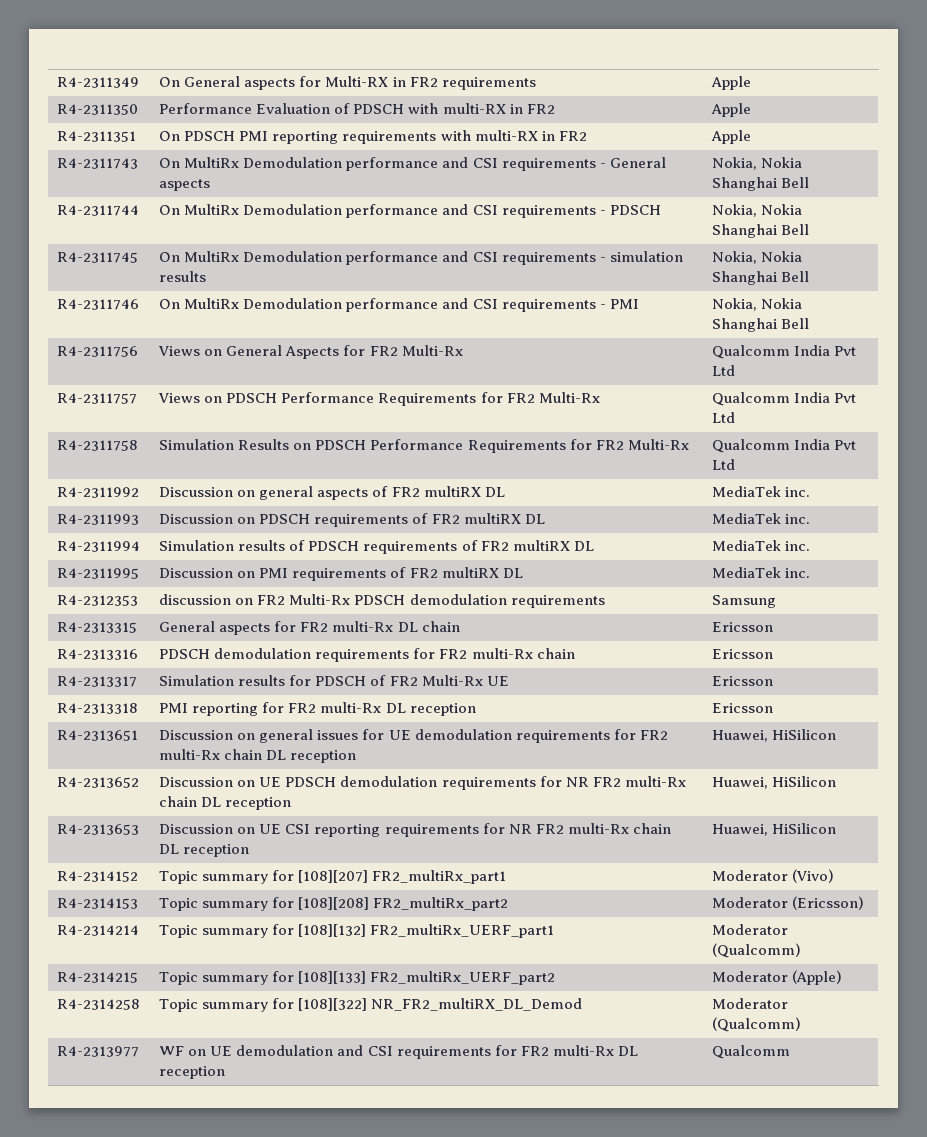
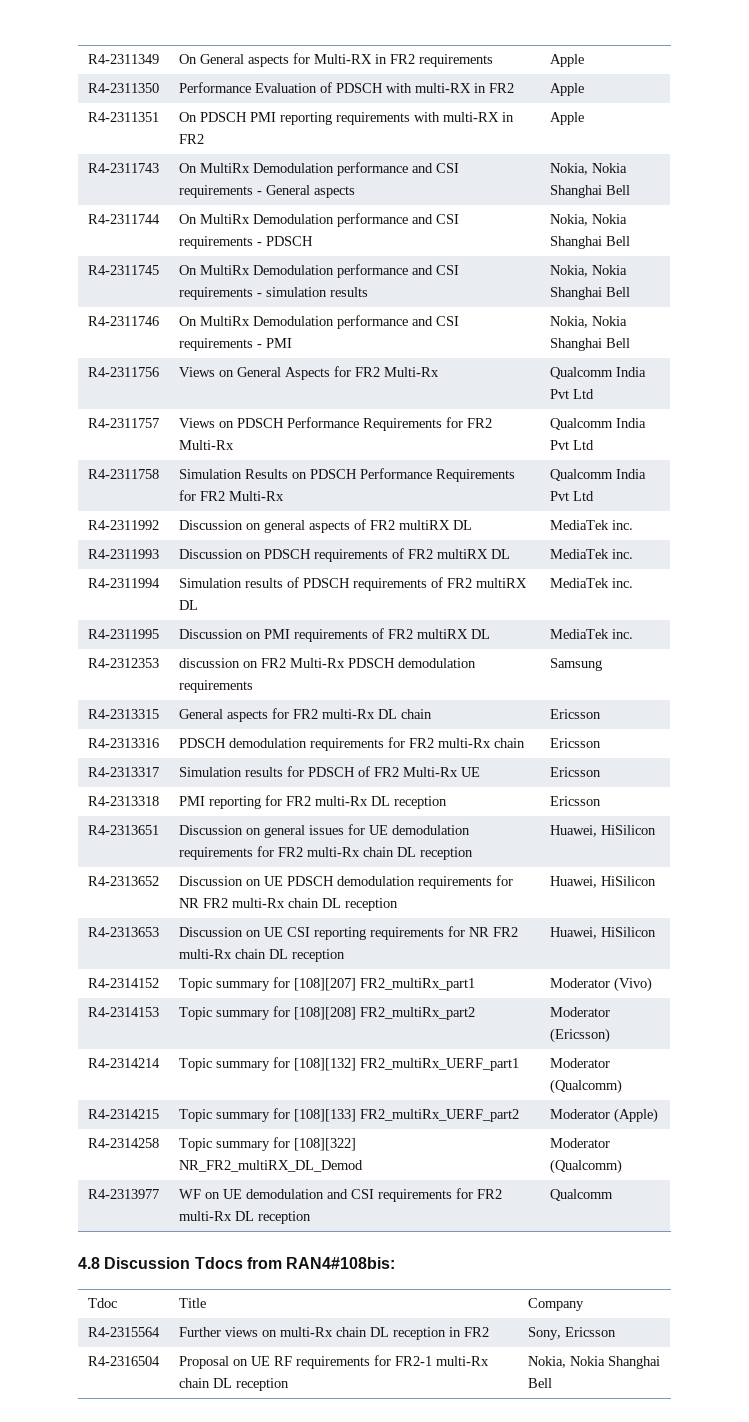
+ 4.8 Discussion Tdocs from RAN4#108bis:
+ Tdoc | Title | Company
+ R4-2315564 | Further views on multi-Rx chain DL reception in FR2 | Sony, Ericsson
+ R4-2316504 | Proposal on UE RF requirements for FR2-1 multi-Rx chain DL reception | Nokia, Nokia Shanghai Bell

